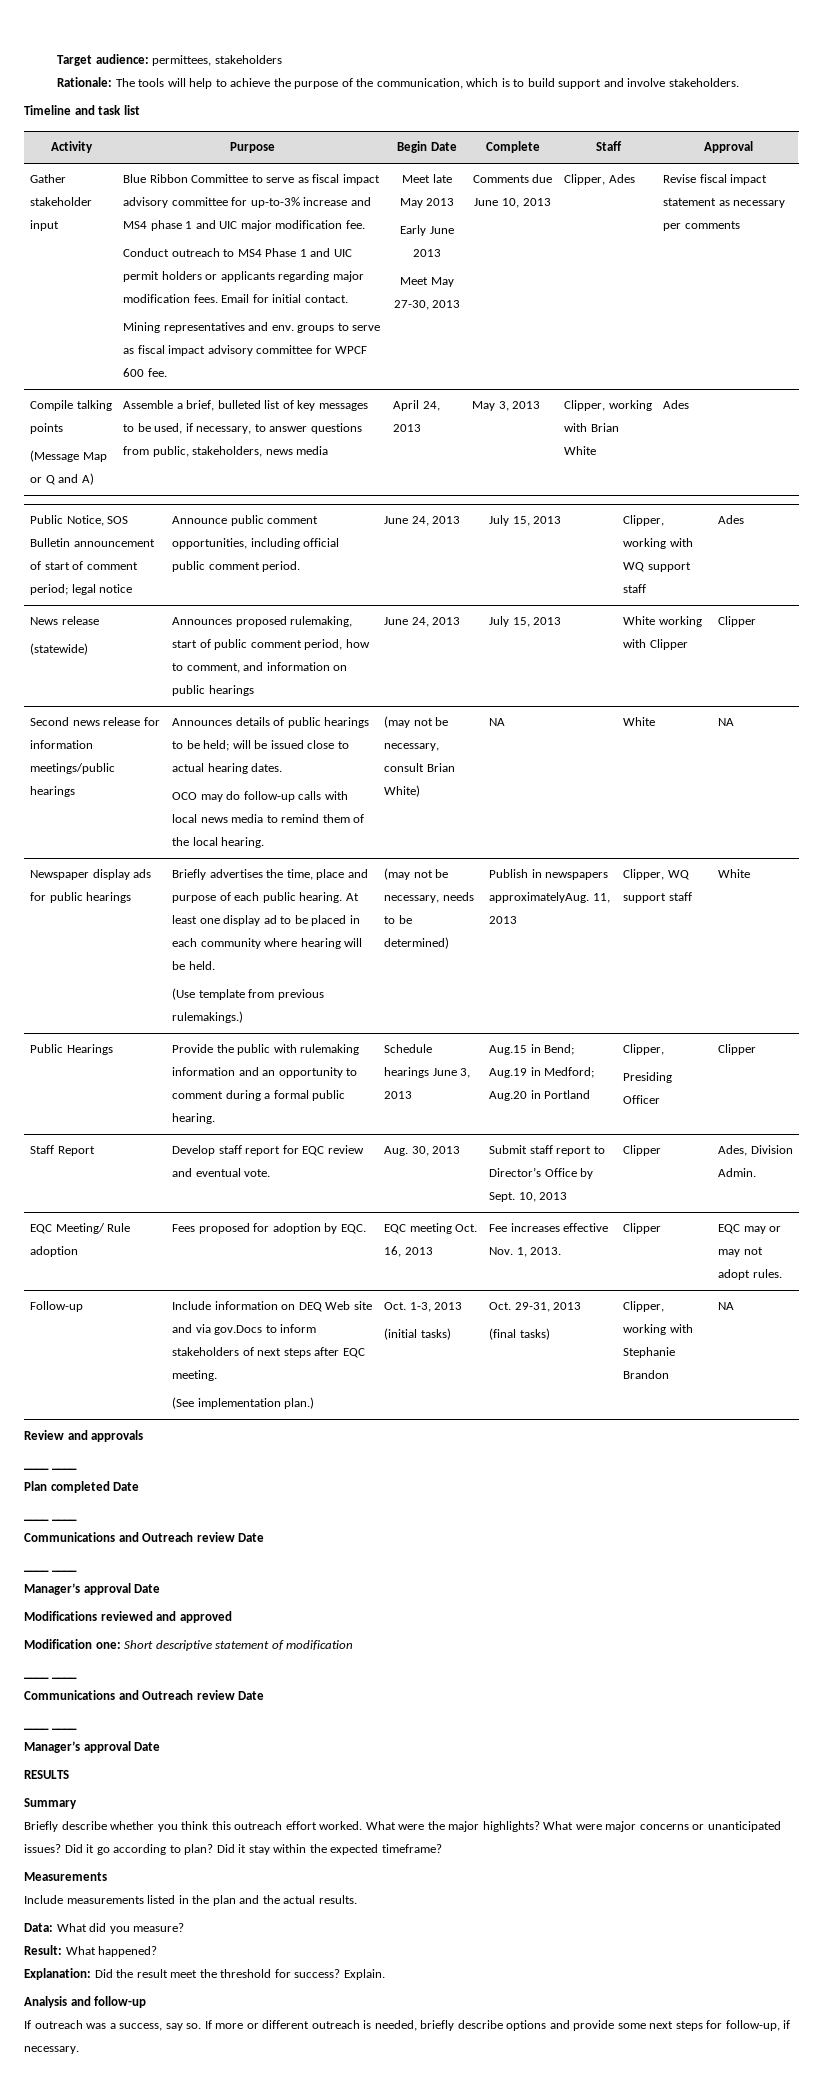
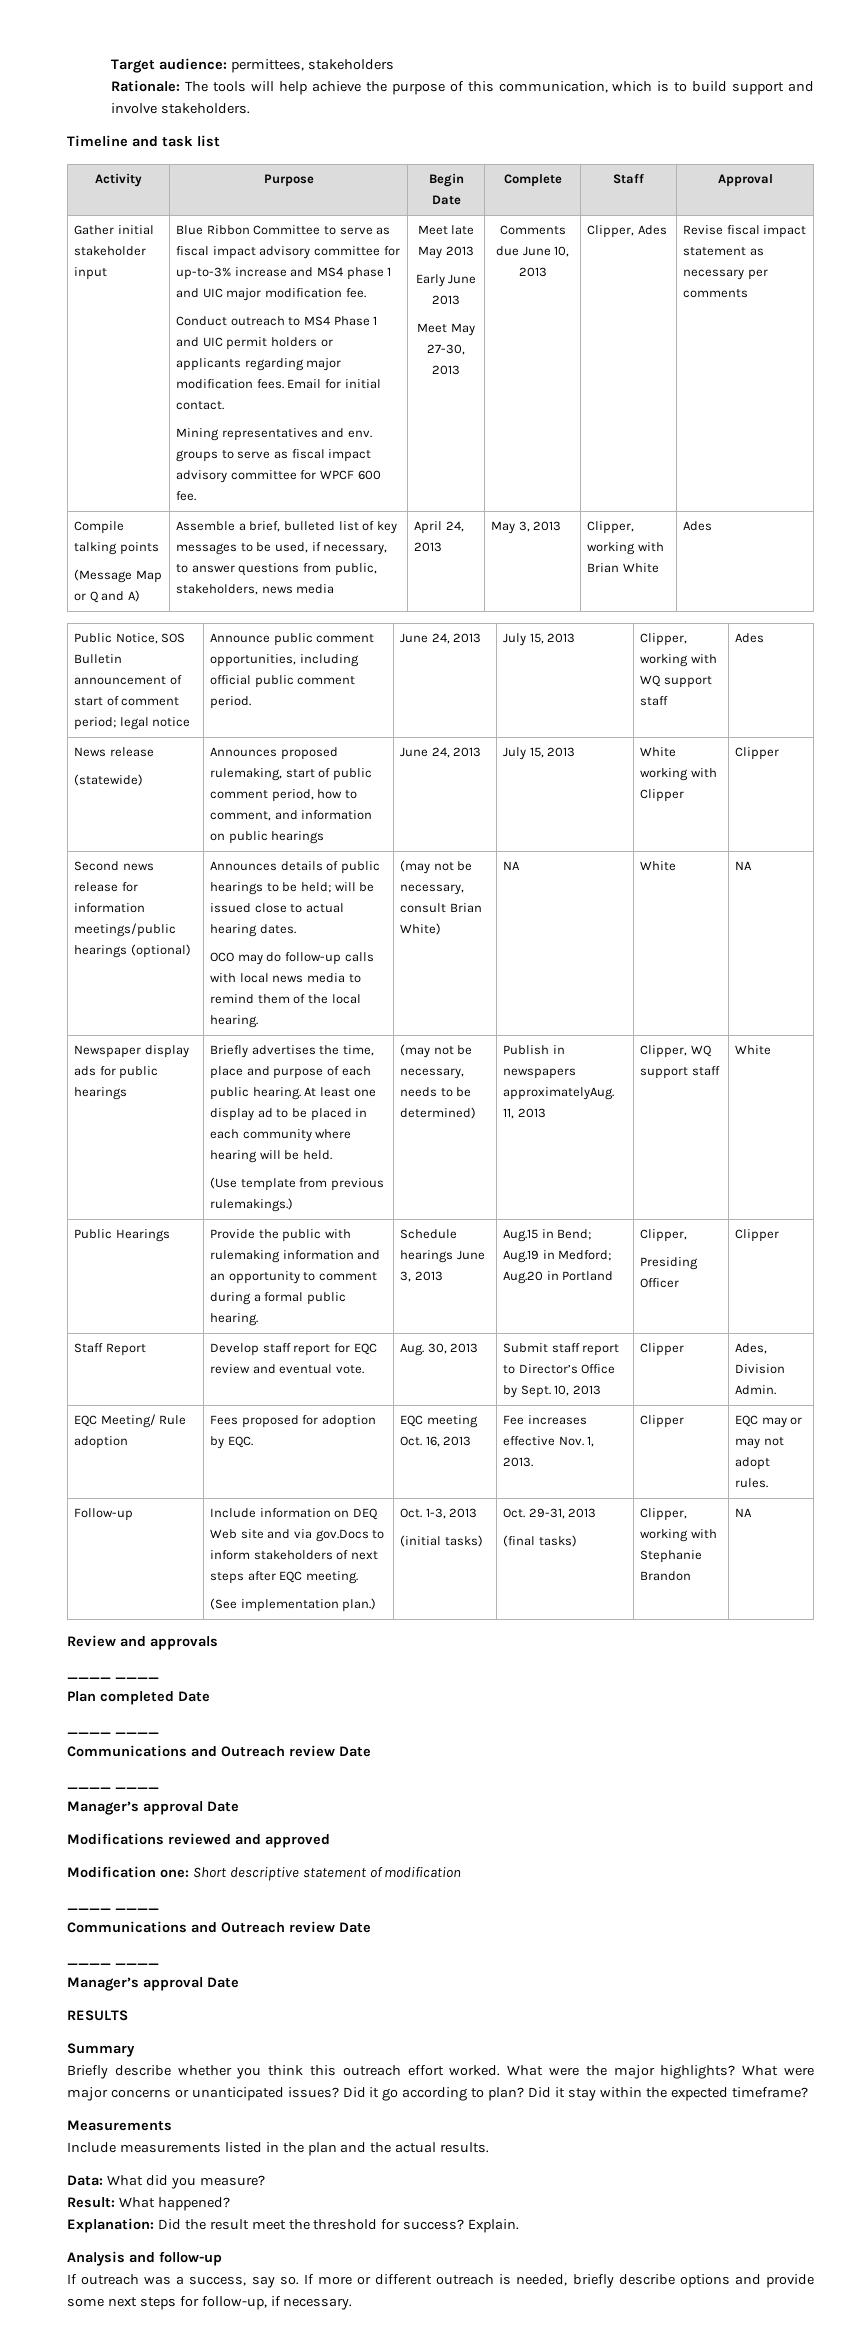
- Rationale: The tools will help to achieve the purpose of the communication, which is to build support and involve stakeholders.
+ Rationale: The tools will help achieve the purpose of this communication, which is to build support and involve stakeholders.
- Gather stakeholder input
+ Gather initial stakeholder input
- Second news release for information meetings/public hearings
+ Second news release for information meetings/public hearings (optional)

